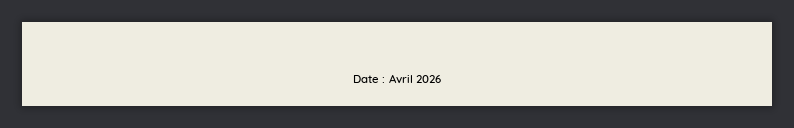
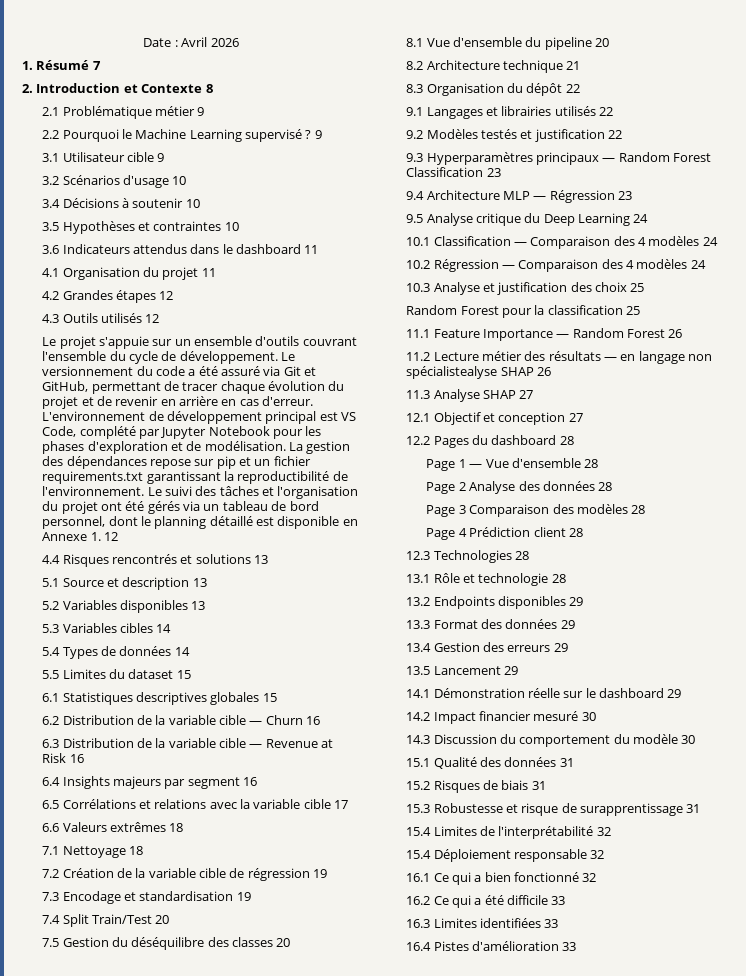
+ 1. Résumé 7
+ 2. Introduction et Contexte 8
+ 2.1 Problématique métier 9
+ 2.2 Pourquoi le Machine Learning supervisé ? 9
+ 3.1 Utilisateur cible 9
+ 3.2 Scénarios d'usage 10
+ 3.4 Décisions à soutenir 10
+ 3.5 Hypothèses et contraintes 10
+ 3.6 Indicateurs attendus dans le dashboard 11
+ 4.1 Organisation du projet 11
+ 4.2 Grandes étapes 12
+ 4.3 Outils utilisés 12
+ Le projet s'appuie sur un ensemble d'outils couvrant l'ensemble du cycle de développement. Le versionnement du code a été assuré via Git et GitHub, permettant de tracer chaque évolution du projet et de revenir en arrière en cas d'erreur. L'environnement de développement principal est VS Code, complété par Jupyter Notebook pour les phases d'exploration et de modélisation. La gestion des dépendances repose sur pip et un fichier requirements.txt garantissant la reproductibilité de l'environnement. Le suivi des tâches et l'organisation du projet ont été gérés via un tableau de bord personnel, dont le planning détaillé est disponible en Annexe 1. 12
+ 4.4 Risques rencontrés et solutions 13
+ 5.1 Source et description 13
+ 5.2 Variables disponibles 13
+ 5.3 Variables cibles 14
+ 5.4 Types de données 14
+ 5.5 Limites du dataset 15
+ 6.1 Statistiques descriptives globales 15
+ 6.2 Distribution de la variable cible — Churn 16
+ 6.3 Distribution de la variable cible — Revenue at Risk 16
+ 6.4 Insights majeurs par segment 16
+ 6.5 Corrélations et relations avec la variable cible 17
+ 6.6 Valeurs extrêmes 18
+ 7.1 Nettoyage 18
+ 7.2 Création de la variable cible de régression 19
+ 7.3 Encodage et standardisation 19
+ 7.4 Split Train/Test 20
+ 7.5 Gestion du déséquilibre des classes 20
+ 8.1 Vue d'ensemble du pipeline 20
+ 8.2 Architecture technique 21
+ 8.3 Organisation du dépôt 22
+ 9.1 Langages et librairies utilisés 22
+ 9.2 Modèles testés et justification 22
+ 9.3 Hyperparamètres principaux — Random Forest Classification 23
+ 9.4 Architecture MLP — Régression 23
+ 9.5 Analyse critique du Deep Learning 24
+ 10.1 Classification — Comparaison des 4 modèles 24
+ 10.2 Régression — Comparaison des 4 modèles 24
+ 10.3 Analyse et justification des choix 25
+ Random Forest pour la classification 25
+ 11.1 Feature Importance — Random Forest 26
+ 11.2 Lecture métier des résultats — en langage non spécialistealyse SHAP 26
+ 11.3 Analyse SHAP 27
+ 12.1 Objectif et conception 27
+ 12.2 Pages du dashboard 28
+ Page 1 — Vue d'ensemble 28
+ Page 2 Analyse des données 28
+ Page 3 Comparaison des modèles 28
+ Page 4 Prédiction client 28
+ 12.3 Technologies 28
+ 13.1 Rôle et technologie 28
+ 13.2 Endpoints disponibles 29
+ 13.3 Format des données 29
+ 13.4 Gestion des erreurs 29
+ 13.5 Lancement 29
+ 14.1 Démonstration réelle sur le dashboard 29
+ 14.2 Impact financier mesuré 30
+ 14.3 Discussion du comportement du modèle 30
+ 15.1 Qualité des données 31
+ 15.2 Risques de biais 31
+ 15.3 Robustesse et risque de surapprentissage 31
+ 15.4 Limites de l'interprétabilité 32
+ 15.4 Déploiement responsable 32
+ 16.1 Ce qui a bien fonctionné 32
+ 16.2 Ce qui a été difficile 33
+ 16.3 Limites identifiées 33
+ 16.4 Pistes d'amélioration 33

